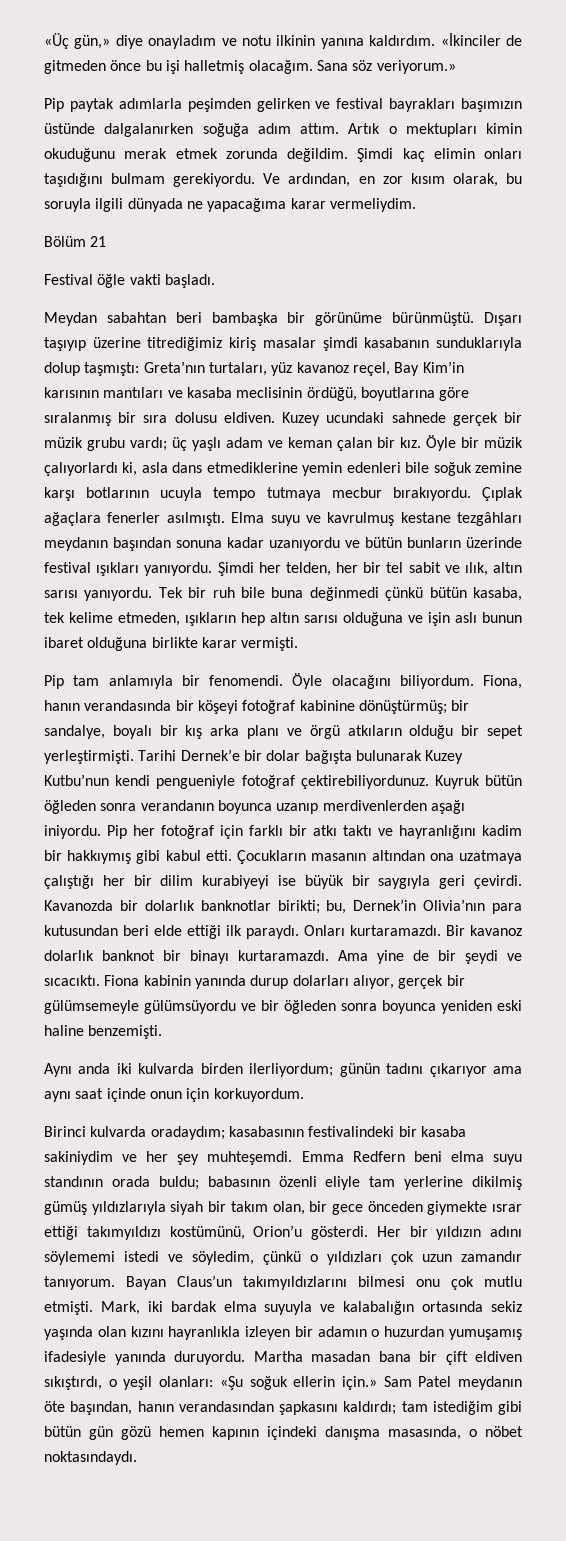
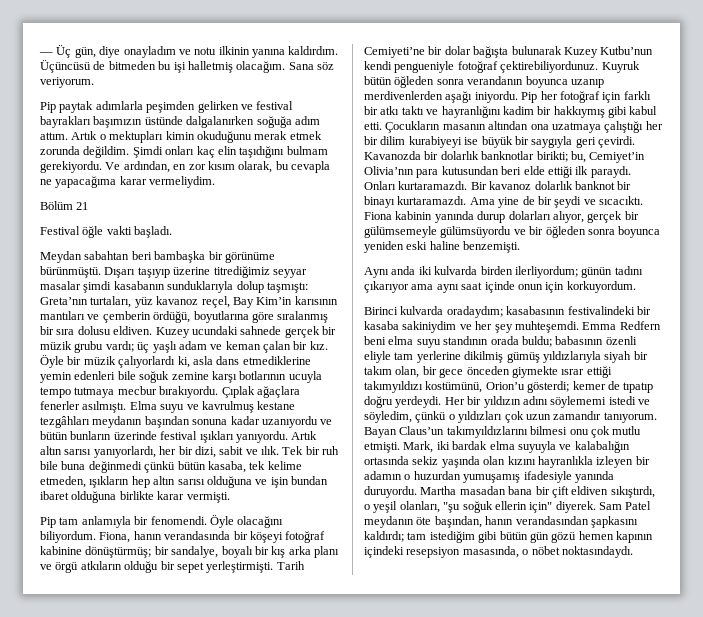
- «Üç gün,» diye onayladım ve notu ilkinin yanına kaldırdım.
+ — Üç gün, diye onayladım ve notu ilkinin yanına kaldırdım.
- «İkinciler de gitmeden önce bu işi halletmiş olacağım.
+ Üçüncüsü de bitmeden bu işi halletmiş olacağım.
- Sana söz veriyorum.»
+ Sana söz veriyorum.
- Şimdi kaç elimin onları taşıdığını bulmam gerekiyordu.
+ Şimdi onları kaç elin taşıdığını bulmam gerekiyordu.
- Ve ardından, en zor kısım olarak, bu soruyla ilgili dünyada ne yapacağıma karar vermeliydim.
+ Ve ardından, en zor kısım olarak, bu cevapla ne yapacağıma karar vermeliydim.
- Dışarı taşıyıp üzerine titrediğimiz kiriş masalar şimdi kasabanın sunduklarıyla dolup taşmıştı: Greta’nın turtaları, yüz kavanoz reçel, Bay Kim’in karısının mantıları ve kasaba meclisinin ördüğü, boyutlarına göre sıralanmış bir sıra dolusu eldiven.
+ Dışarı taşıyıp üzerine titrediğimiz seyyar masalar şimdi kasabanın sunduklarıyla dolup taşmıştı: Greta’nın turtaları, yüz kavanoz reçel, Bay Kim’in karısının mantıları ve çemberin ördüğü, boyutlarına göre sıralanmış bir sıra dolusu eldiven.
- Şimdi her telden, her bir tel sabit ve ılık, altın sarısı yanıyordu.
+ Artık altın sarısı yanıyorlardı, her bir dizi, sabit ve ılık.
- Tek bir ruh bile buna değinmedi çünkü bütün kasaba, tek kelime etmeden, ışıkların hep altın sarısı olduğuna ve işin aslı bunun ibaret olduğuna birlikte karar vermişti.
+ Tek bir ruh bile buna değinmedi çünkü bütün kasaba, tek kelime etmeden, ışıkların hep altın sarısı olduğuna ve işin bundan ibaret olduğuna birlikte karar vermişti.
- Tarihi Dernek’e bir dolar bağışta bulunarak Kuzey Kutbu’nun kendi pengueniyle fotoğraf çektirebiliyordunuz.
+ Tarih Cemiyeti’ne bir dolar bağışta bulunarak Kuzey Kutbu’nun kendi pengueniyle fotoğraf çektirebiliyordunuz.
- Kavanozda bir dolarlık banknotlar birikti; bu, Dernek’in Olivia’nın para kutusundan beri elde ettiği ilk paraydı.
+ Kavanozda bir dolarlık banknotlar birikti; bu, Cemiyet’in Olivia’nın para kutusundan beri elde ettiği ilk paraydı.
- Emma Redfern beni elma suyu standının orada buldu; babasının özenli eliyle tam yerlerine dikilmiş gümüş yıldızlarıyla siyah bir takım olan, bir gece önceden giymekte ısrar ettiği takımyıldızı kostümünü, Orion’u gösterdi.
+ Emma Redfern beni elma suyu standının orada buldu; babasının özenli eliyle tam yerlerine dikilmiş gümüş yıldızlarıyla siyah bir takım olan, bir gece önceden giymekte ısrar ettiği takımyıldızı kostümünü, Orion’u gösterdi; kemer de tıpatıp doğru yerdeydi.
- Martha masadan bana bir çift eldiven sıkıştırdı, o yeşil olanları: «Şu soğuk ellerin için.»
+ Martha masadan bana bir çift eldiven sıkıştırdı, o yeşil olanları, "şu soğuk ellerin için" diyerek.
- Sam Patel meydanın öte başından, hanın verandasından şapkasını kaldırdı; tam istediğim gibi bütün gün gözü hemen kapının içindeki danışma masasında, o nöbet noktasındaydı.
+ Sam Patel meydanın öte başından, hanın verandasından şapkasını kaldırdı; tam istediğim gibi bütün gün gözü hemen kapının içindeki resepsiyon masasında, o nöbet noktasındaydı.

